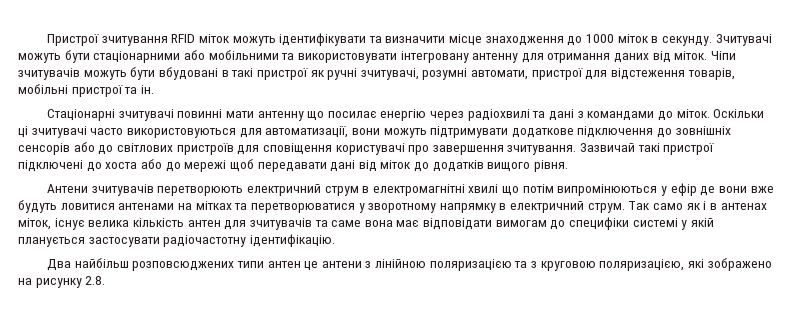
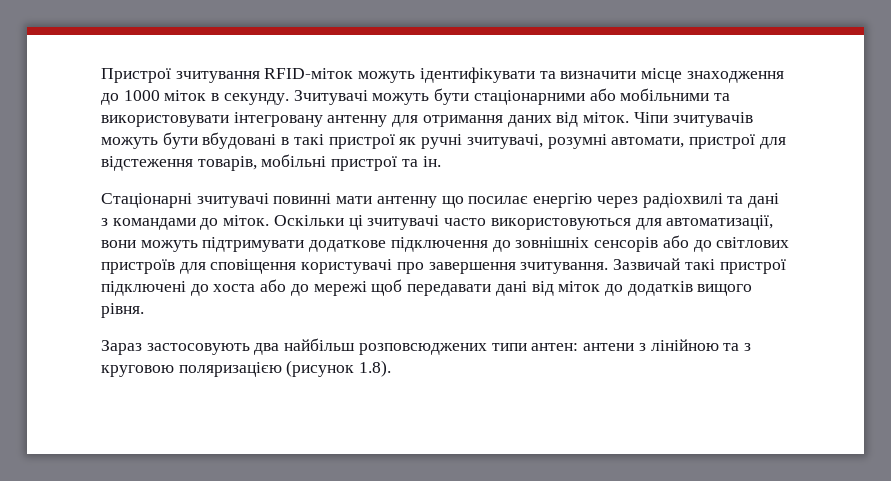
- Пристрої зчитування RFID міток можуть ідентифікувати та визначити місце знаходження до 1000 міток в секунду.
+ Пристрої зчитування RFID-міток можуть ідентифікувати та визначити місце знаходження до 1000 міток в секунду.
- Антени зчитувачів перетворюють електричний струм в електромагнітні хвилі що потім випромінюються у ефір де вони вже будуть ловитися антенами на мітках та перетворюватися у зворотному напрямку в електричний струм. Так само як і в антенах міток, існує велика кількість антен для зчитувачів та саме вона має відповідати вимогам до специфіки системі у якій планується застосувати радіочастотну ідентифікацію.
- Два найбільш розповсюджених типи антен це антени з лінійною поляризацією та з круговою поляризацією, які зображено на рисунку 2.8.
+ Зараз застосовують два найбільш розповсюджених типи антен: антени з лінійною та з круговою поляризацією (рисунок 1.8).

